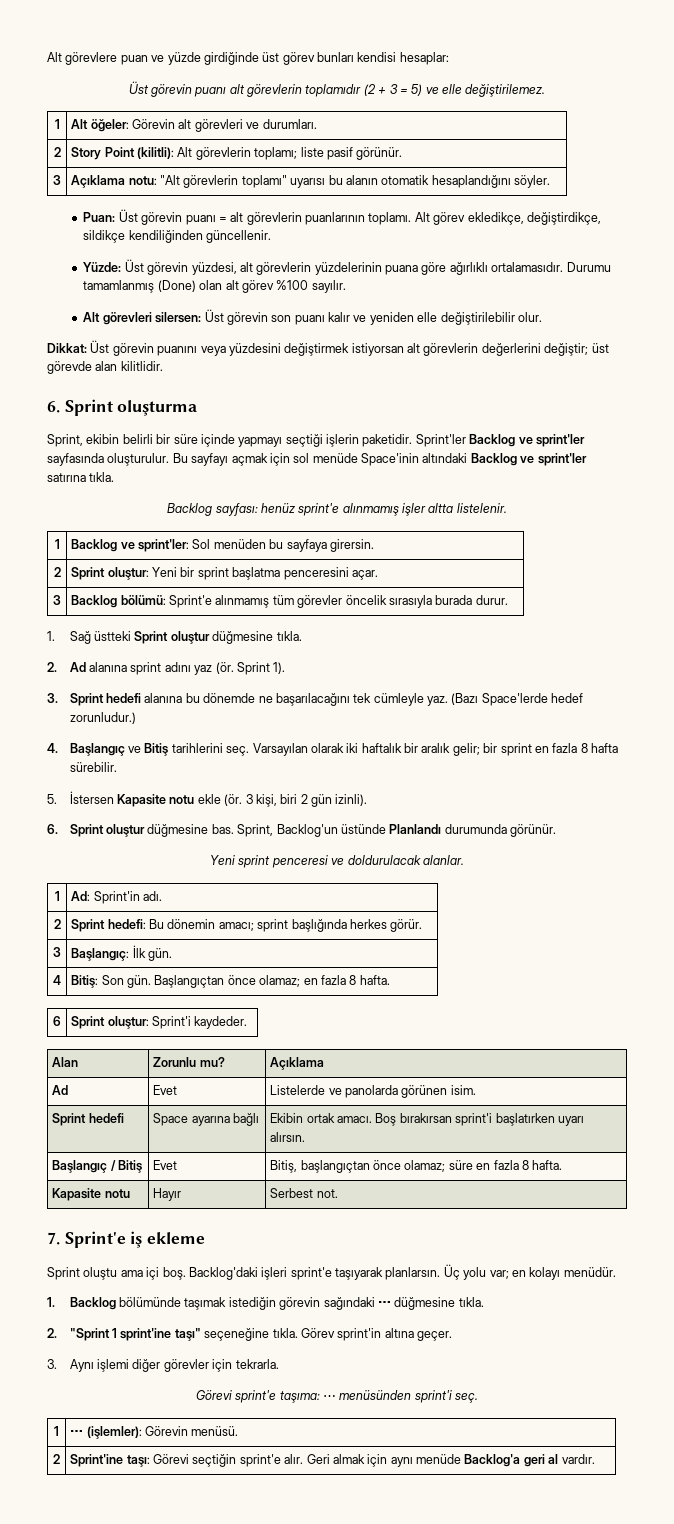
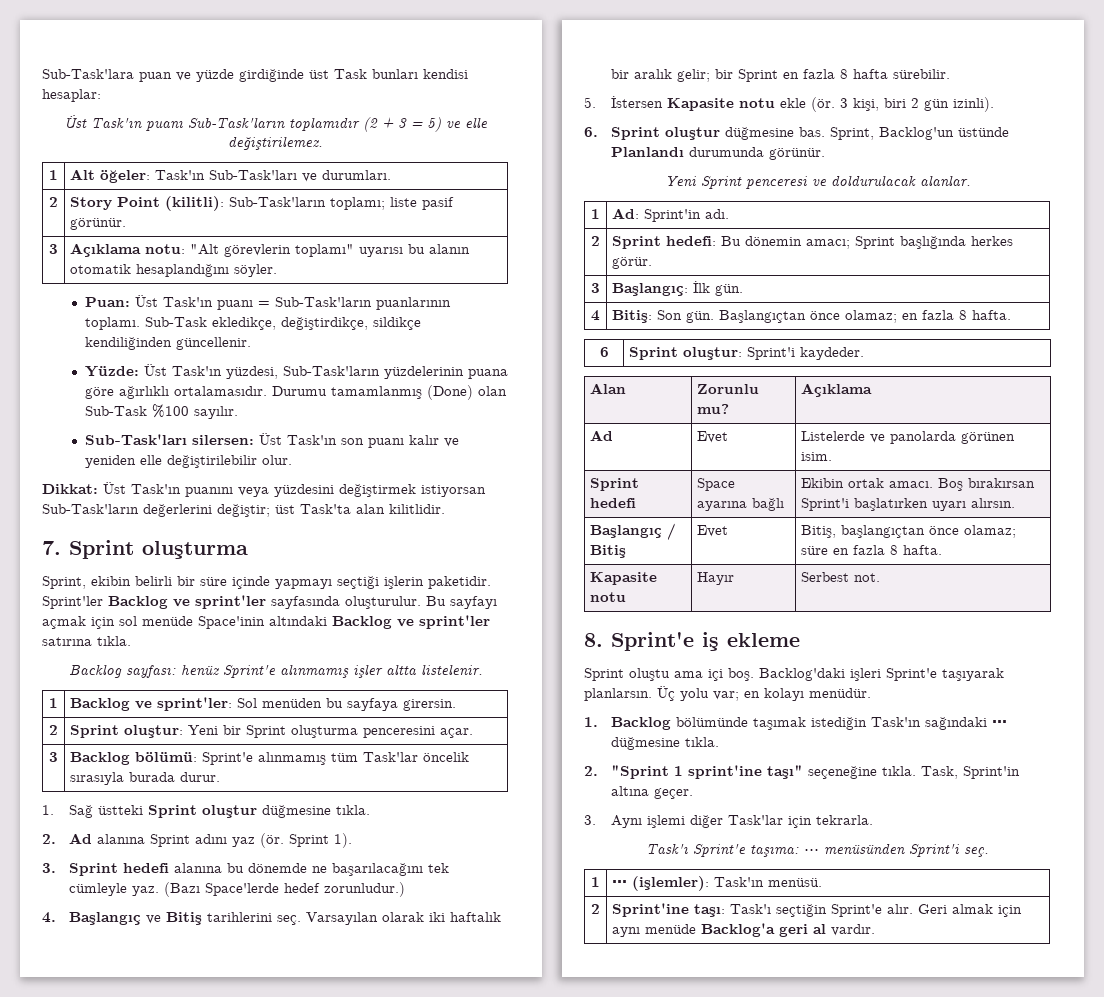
- Alt görevlere puan ve yüzde girdiğinde üst görev bunları kendisi hesaplar:
+ Sub-Task'lara puan ve yüzde girdiğinde üst Task bunları kendisi hesaplar:
- Üst görevin puanı alt görevlerin toplamıdır (2 + 3 = 5) ve elle değiştirilemez.
+ Üst Task'ın puanı Sub-Task'ların toplamıdır (2 + 3 = 5) ve elle değiştirilemez.
- 1 | Alt öğeler: Görevin alt görevleri ve durumları.
+ 1 | Alt öğeler: Task'ın Sub-Task'ları ve durumları.
- 2 | Story Point (kilitli): Alt görevlerin toplamı; liste pasif görünür.
+ 2 | Story Point (kilitli): Sub-Task'ların toplamı; liste pasif görünür.
- Puan: Üst görevin puanı = alt görevlerin puanlarının toplamı. Alt görev ekledikçe, değiştirdikçe, sildikçe kendiliğinden güncellenir.
+ Puan: Üst Task'ın puanı = Sub-Task'ların puanlarının toplamı. Sub-Task ekledikçe, değiştirdikçe, sildikçe kendiliğinden güncellenir.
- Yüzde: Üst görevin yüzdesi, alt görevlerin yüzdelerinin puana göre ağırlıklı ortalamasıdır.
+ Yüzde: Üst Task'ın yüzdesi, Sub-Task'ların yüzdelerinin puana göre ağırlıklı ortalamasıdır.
- Durumu tamamlanmış (Done) olan alt görev %100 sayılır.
+ Durumu tamamlanmış (Done) olan Sub-Task %100 sayılır.
- Alt görevleri silersen: Üst görevin son puanı kalır ve yeniden elle değiştirilebilir olur.
+ Sub-Task'ları silersen: Üst Task'ın son puanı kalır ve yeniden elle değiştirilebilir olur.
- Dikkat: Üst görevin puanını veya yüzdesini değiştirmek istiyorsan alt görevlerin değerlerini değiştir; üst görevde alan kilitlidir.
+ Dikkat: Üst Task'ın puanını veya yüzdesini değiştirmek istiyorsan Sub-Task'ların değerlerini değiştir; üst Task'ta alan kilitlidir.
- 6. Sprint oluşturma
+ 7. Sprint oluşturma
- Backlog sayfası: henüz sprint'e alınmamış işler altta listelenir.
+ Backlog sayfası: henüz Sprint'e alınmamış işler altta listelenir.
- 2 | Sprint oluştur: Yeni bir sprint başlatma penceresini açar.
+ 2 | Sprint oluştur: Yeni bir Sprint oluşturma penceresini açar.
- 3 | Backlog bölümü: Sprint'e alınmamış tüm görevler öncelik sırasıyla burada durur.
+ 3 | Backlog bölümü: Sprint'e alınmamış tüm Task'lar öncelik sırasıyla burada durur.
- 2. Ad alanına sprint adını yaz (ör.
+ 2. Ad alanına Sprint adını yaz (ör.
- Varsayılan olarak iki haftalık bir aralık gelir; bir sprint en fazla 8 hafta sürebilir.
+ Varsayılan olarak iki haftalık bir aralık gelir; bir Sprint en fazla 8 hafta sürebilir.
- Yeni sprint penceresi ve doldurulacak alanlar.
+ Yeni Sprint penceresi ve doldurulacak alanlar.
- 2 | Sprint hedefi: Bu dönemin amacı; sprint başlığında herkes görür.
+ 2 | Sprint hedefi: Bu dönemin amacı; Sprint başlığında herkes görür.
- Sprint hedefi | Space ayarına bağlı | Ekibin ortak amacı. Boş bırakırsan sprint'i başlatırken uyarı alırsın.
+ Sprint hedefi | Space ayarına bağlı | Ekibin ortak amacı. Boş bırakırsan Sprint'i başlatırken uyarı alırsın.
- 7. Sprint'e iş ekleme
+ 8. Sprint'e iş ekleme
- Backlog'daki işleri sprint'e taşıyarak planlarsın.
+ Backlog'daki işleri Sprint'e taşıyarak planlarsın.
- 1. Backlog bölümünde taşımak istediğin görevin sağındaki ⋯ düğmesine tıkla.
+ 1. Backlog bölümünde taşımak istediğin Task'ın sağındaki ⋯ düğmesine tıkla.
- Görev sprint'in altına geçer.
+ Task, Sprint'in altına geçer.
- 3. Aynı işlemi diğer görevler için tekrarla.
+ 3. Aynı işlemi diğer Task'lar için tekrarla.
- Görevi sprint'e taşıma: ⋯ menüsünden sprint'i seç.
+ Task'ı Sprint'e taşıma: ⋯ menüsünden Sprint'i seç.
- 1 | ⋯ (işlemler): Görevin menüsü.
+ 1 | ⋯ (işlemler): Task'ın menüsü.
- 2 | Sprint'ine taşı: Görevi seçtiğin sprint'e alır. Geri almak için aynı menüde Backlog'a geri al vardır.
+ 2 | Sprint'ine taşı: Task'ı seçtiğin Sprint'e alır. Geri almak için aynı menüde Backlog'a geri al vardır.

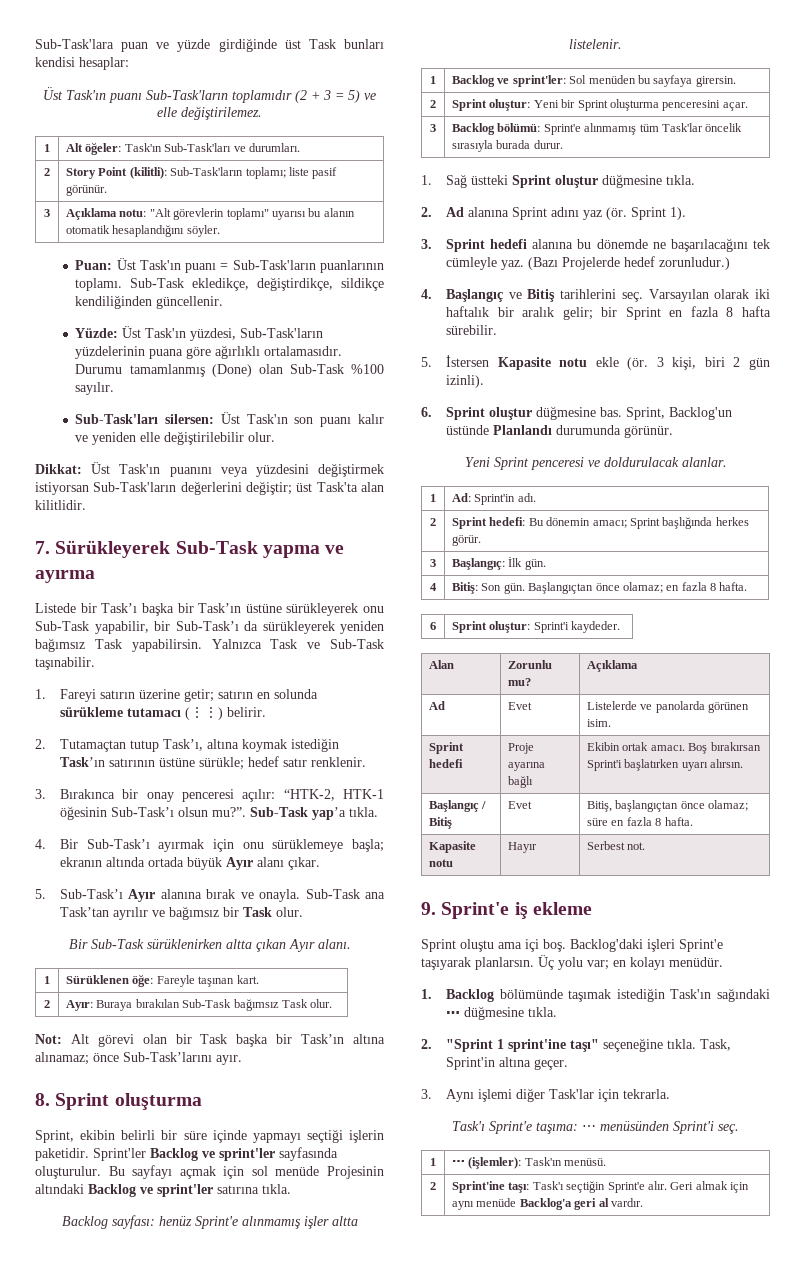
- 7. Sprint oluşturma
+ 7. Sürükleyerek Sub-Task yapma ve ayırma
+ Listede bir Task’ı başka bir Task’ın üstüne sürükleyerek onu Sub-Task yapabilir, bir Sub-Task’ı da sürükleyerek yeniden bağımsız Task yapabilirsin. Yalnızca Task ve Sub-Task taşınabilir.
+ 1. Fareyi satırın üzerine getir; satırın en solunda sürükleme tutamacı (⋮⋮) belirir.
+ 2. Tutamaçtan tutup Task’ı, altına koymak istediğin Task’ın satırının üstüne sürükle; hedef satır renklenir.
+ 3. Bırakınca bir onay penceresi açılır: “HTK-2, HTK-1 öğesinin Sub-Task’ı olsun mu?”. Sub-Task yap’a tıkla.
+ 4. Bir Sub-Task’ı ayırmak için onu sürüklemeye başla; ekranın altında ortada büyük Ayır alanı çıkar.
+ 5. Sub-Task’ı Ayır alanına bırak ve onayla. Sub-Task ana Task’tan ayrılır ve bağımsız bir Task olur.
+ Bir Sub-Task sürüklenirken altta çıkan Ayır alanı.
+ 1 | Sürüklenen öğe: Fareyle taşınan kart.
+ 2 | Ayır: Buraya bırakılan Sub-Task bağımsız Task olur.
+ Not: Alt görevi olan bir Task başka bir Task’ın altına alınamaz; önce Sub-Task’larını ayır.
+ 8. Sprint oluşturma
- Bu sayfayı açmak için sol menüde Space'inin altındaki Backlog ve sprint'ler satırına tıkla.
+ Bu sayfayı açmak için sol menüde Projesinin altındaki Backlog ve sprint'ler satırına tıkla.
- (Bazı Space'lerde hedef zorunludur.)
+ (Bazı Projelerde hedef zorunludur.)
- Sprint hedefi | Space ayarına bağlı | Ekibin ortak amacı. Boş bırakırsan Sprint'i başlatırken uyarı alırsın.
+ Sprint hedefi | Proje ayarına bağlı | Ekibin ortak amacı. Boş bırakırsan Sprint'i başlatırken uyarı alırsın.
- 8. Sprint'e iş ekleme
+ 9. Sprint'e iş ekleme

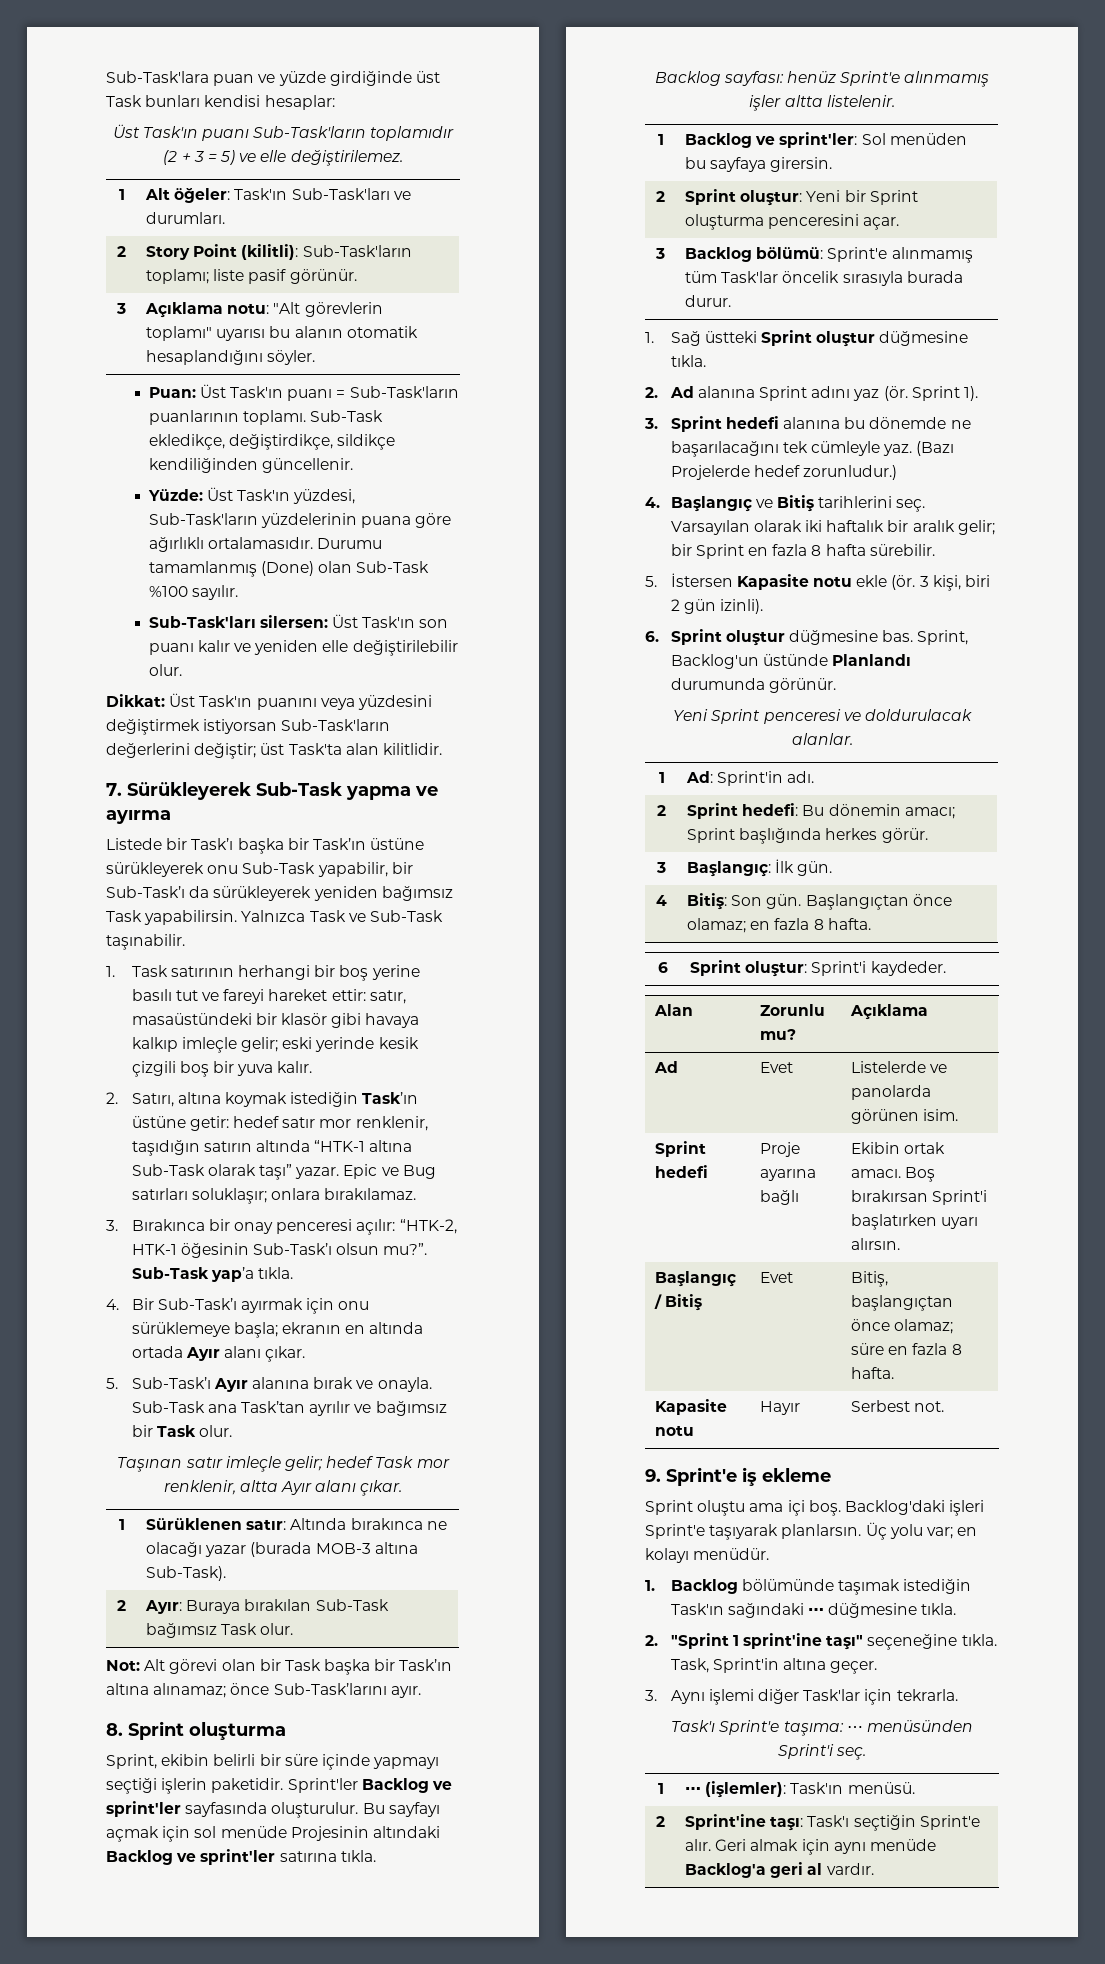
- 1. Fareyi satırın üzerine getir; satırın en solunda sürükleme tutamacı (⋮⋮) belirir.
- 2. Tutamaçtan tutup Task’ı, altına koymak istediğin Task’ın satırının üstüne sürükle; hedef satır renklenir.
+ 1. Task satırının herhangi bir boş yerine basılı tut ve fareyi hareket ettir: satır, masaüstündeki bir klasör gibi havaya kalkıp imleçle gelir; eski yerinde kesik çizgili boş bir yuva kalır.
+ 2. Satırı, altına koymak istediğin Task’ın üstüne getir: hedef satır mor renklenir, taşıdığın satırın altında “HTK-1 altına Sub-Task olarak taşı” yazar. Epic ve Bug satırları soluklaşır; onlara bırakılamaz.
- 4. Bir Sub-Task’ı ayırmak için onu sürüklemeye başla; ekranın altında ortada büyük Ayır alanı çıkar.
+ 4. Bir Sub-Task’ı ayırmak için onu sürüklemeye başla; ekranın en altında ortada Ayır alanı çıkar.
- Bir Sub-Task sürüklenirken altta çıkan Ayır alanı.
- 1 | Sürüklenen öğe: Fareyle taşınan kart.
+ Taşınan satır imleçle gelir; hedef Task mor renklenir, altta Ayır alanı çıkar.
+ 1 | Sürüklenen satır: Altında bırakınca ne olacağı yazar (burada MOB-3 altına Sub-Task).

